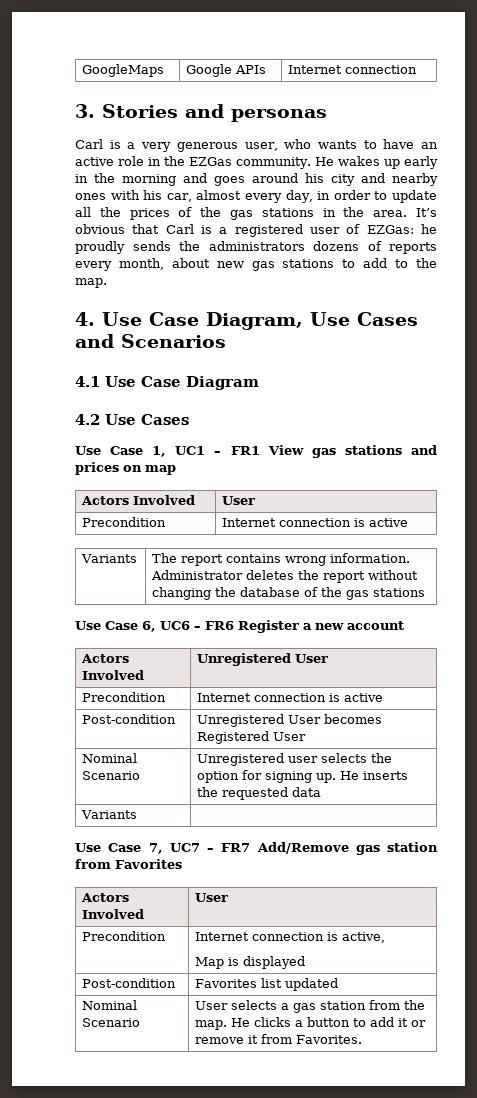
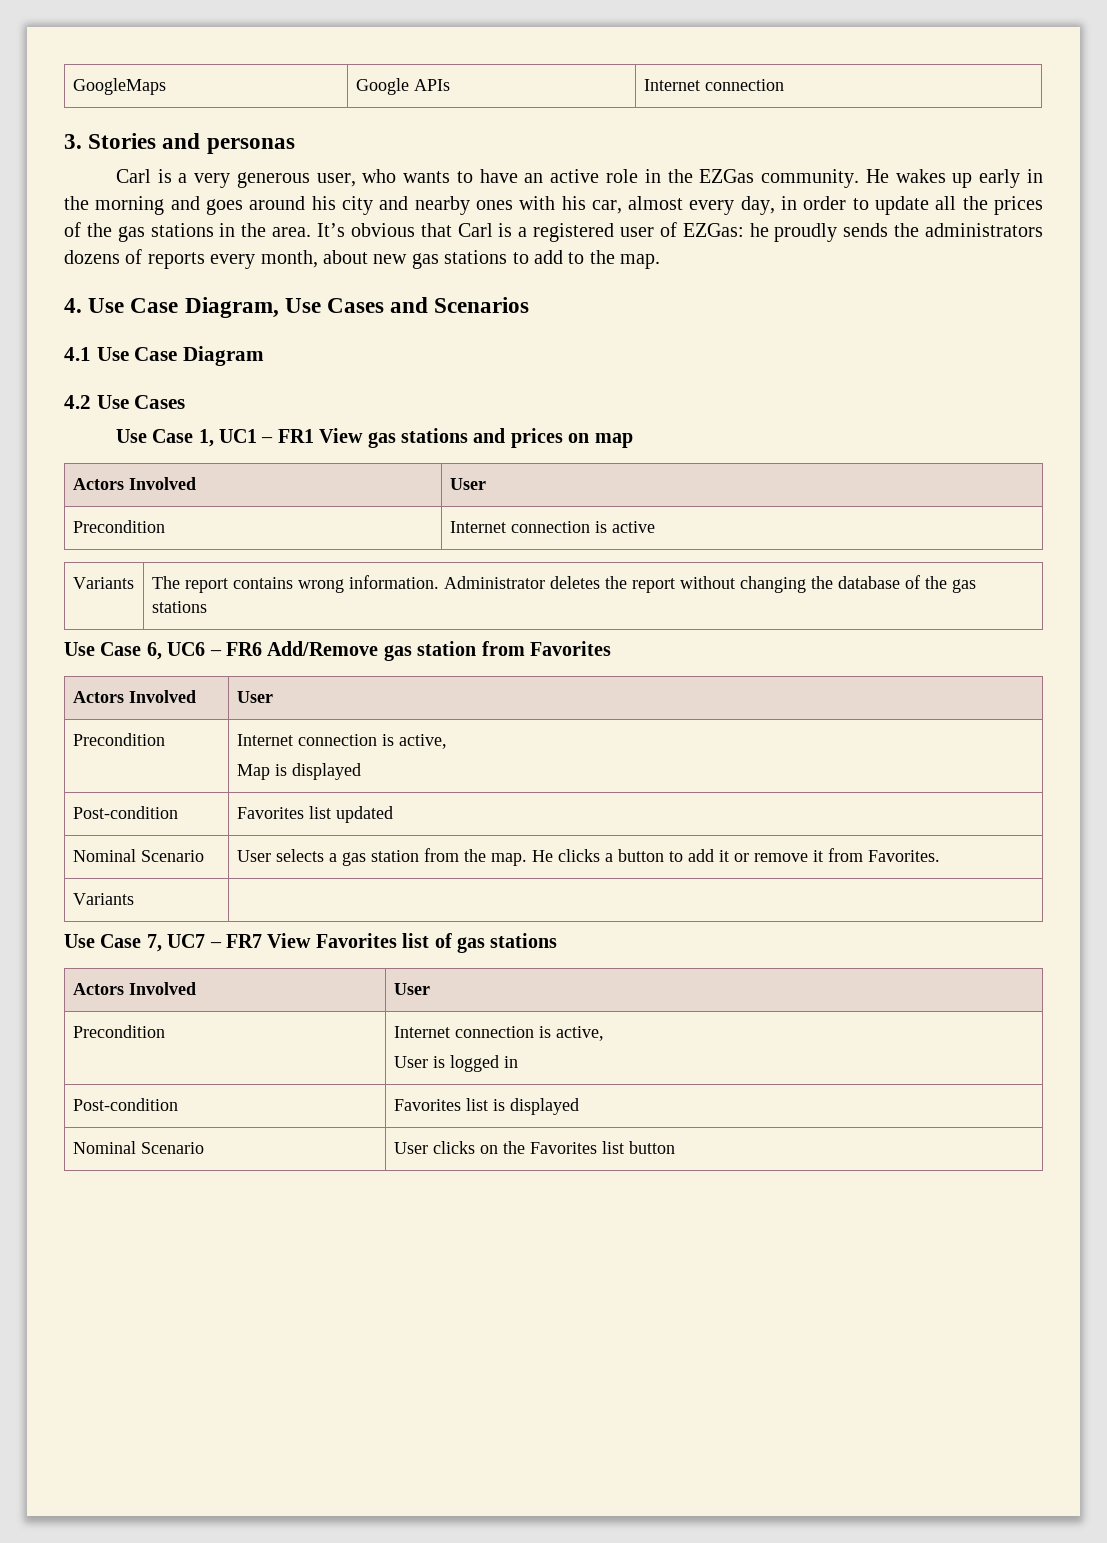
- Use Case 6, UC6 – FR6 Register a new account
- Actors Involved | Unregistered User
- Precondition | Internet connection is active
- Post-condition | Unregistered User becomes Registered User
- Nominal Scenario | Unregistered user selects the option for signing up. He inserts the requested data
- Variants |
- Use Case 7, UC7 – FR7 Add/Remove gas station from Favorites
+ Use Case 6, UC6 – FR6 Add/Remove gas station from Favorites
  Nominal Scenario | User selects a gas station from the map. He clicks a button to add it or remove it from Favorites.
+ Variants |
+ Use Case 7, UC7 – FR7 View Favorites list of gas stations
+ Actors Involved | User
+ Precondition | Internet connection is active,
+ User is logged in
+ Post-condition | Favorites list is displayed
+ Nominal Scenario | User clicks on the Favorites list button

